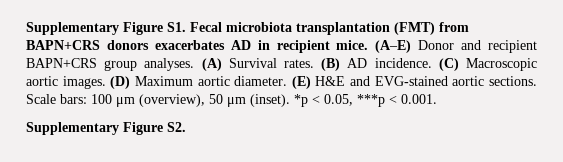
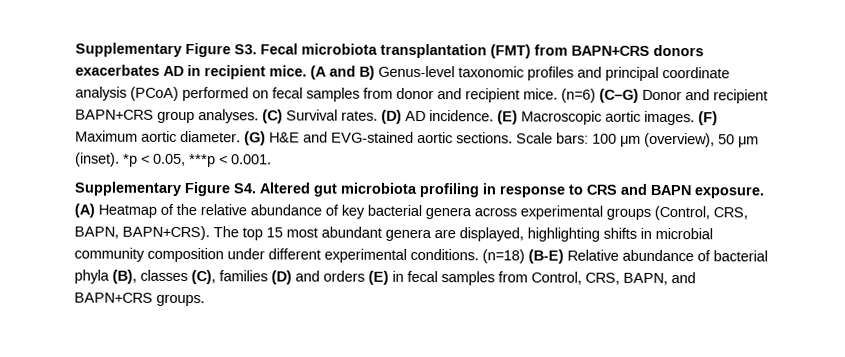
- Supplementary Figure S1. Fecal microbiota transplantation (FMT) from BAPN+CRS donors exacerbates AD in recipient mice.
+ Supplementary Figure S3. Fecal microbiota transplantation (FMT) from BAPN+CRS donors exacerbates AD in recipient mice.
- (A–E) Donor and recipient BAPN+CRS group analyses.
+ (A and B) Genus-level taxonomic profiles and principal coordinate analysis (PCoA) performed on fecal samples from donor and recipient mice. (n=6) (C–G) Donor and recipient BAPN+CRS group analyses.
- (A) Survival rates.
+ (C) Survival rates.
- (B) AD incidence.
+ (D) AD incidence.
- (C) Macroscopic aortic images.
+ (E) Macroscopic aortic images.
- (D) Maximum aortic diameter.
+ (F) Maximum aortic diameter.
- (E) H&E and EVG-stained aortic sections.
+ (G) H&E and EVG-stained aortic sections.
- Supplementary Figure S2.
+ Supplementary Figure S4. Altered gut microbiota profiling in response to CRS and BAPN exposure. (A) Heatmap of the relative abundance of key bacterial genera across experimental groups (Control, CRS, BAPN, BAPN+CRS). The top 15 most abundant genera are displayed, highlighting shifts in microbial community composition under different experimental conditions. (n=18) (B-E) Relative abundance of bacterial phyla (B), classes (C), families (D) and orders (E) in fecal samples from Control, CRS, BAPN, and BAPN+CRS groups.

